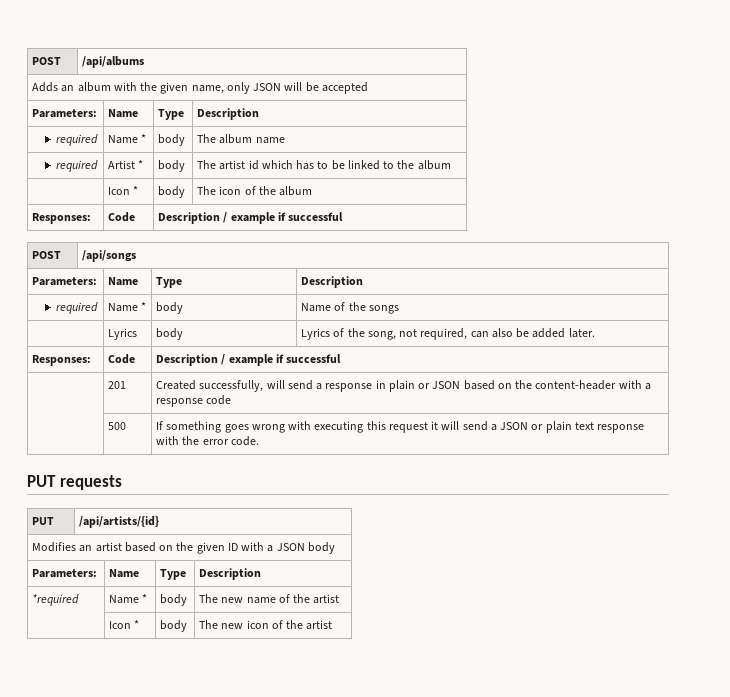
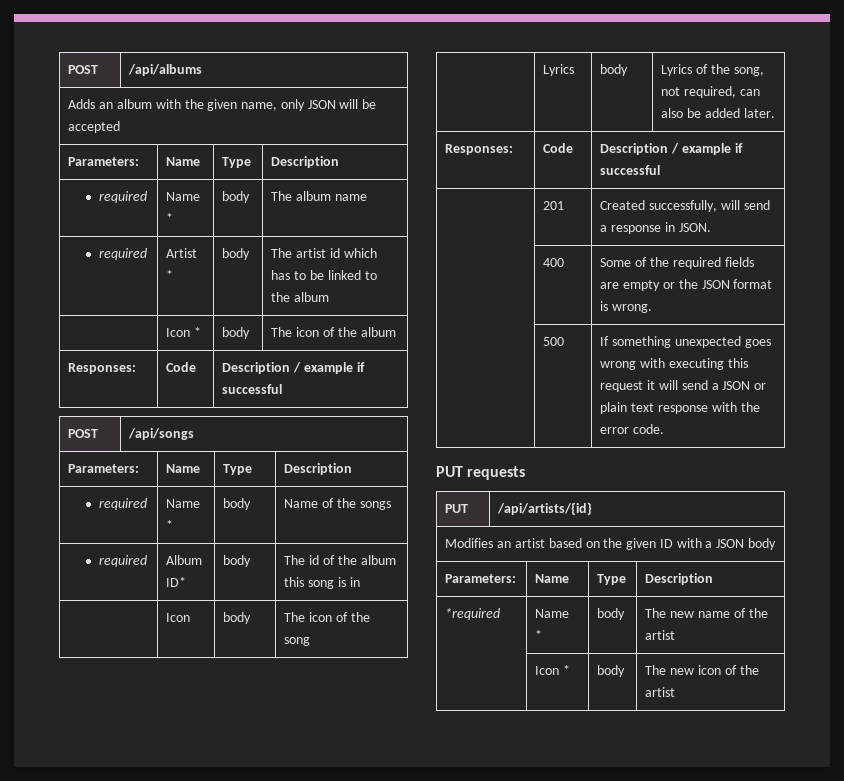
+ required | Album ID* | body | The id of the album this song is in
+ | Icon | body | The icon of the song
- | 201 | Created successfully, will send a response in plain or JSON based on the content-header with a response code
+ | 201 | Created successfully, will send a response in JSON.
+ | 400 | Some of the required fields are empty or the JSON format is wrong.
- | 500 | If something goes wrong with executing this request it will send a JSON or plain text response with the error code.
+ | 500 | If something unexpected goes wrong with executing this request it will send a JSON or plain text response with the error code.

